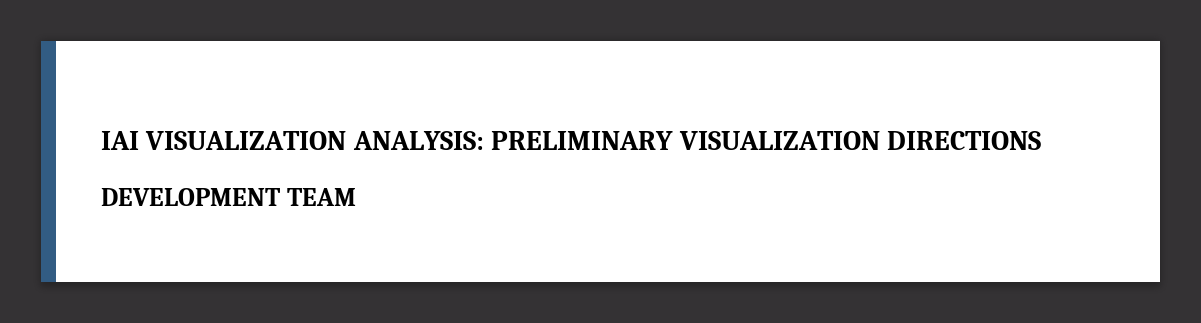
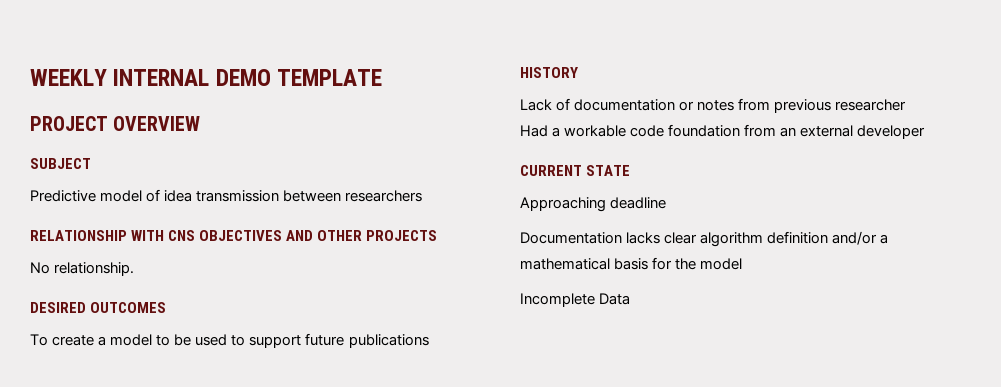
- IAI VISUALIZATION ANALYSIS: PRELIMINARY VISUALIZATION DIRECTIONS
- DEVELOPMENT TEAM
+ WEEKLY INTERNAL DEMO TEMPLATE
+ PROJECT OVERVIEW
+ SUBJECT
+ Predictive model of idea transmission between researchers
+ RELATIONSHIP WITH CNS OBJECTIVES AND OTHER PROJECTS
+ No relationship.
+ DESIRED OUTCOMES
+ To create a model to be used to support future publications
+ HISTORY
+ Lack of documentation or notes from previous researcher
+ Had a workable code foundation from an external developer
+ CURRENT STATE
+ Approaching deadline
+ Documentation lacks clear algorithm definition and/or a mathematical basis for the model
+ Incomplete Data

